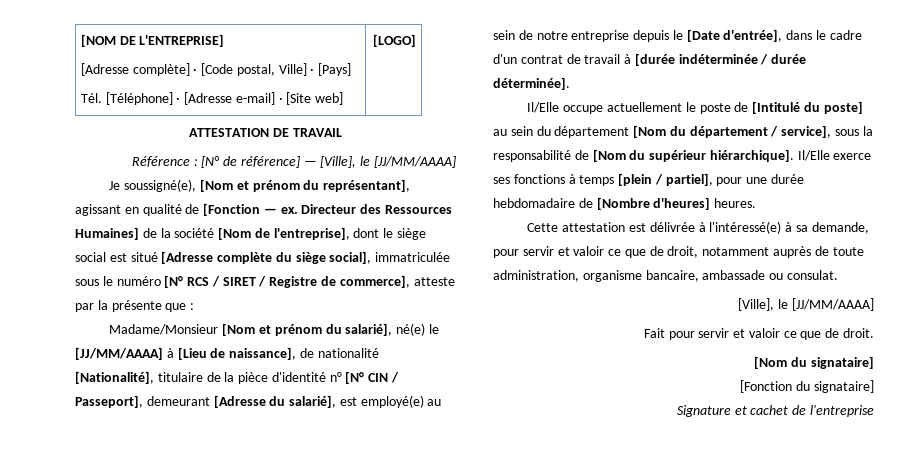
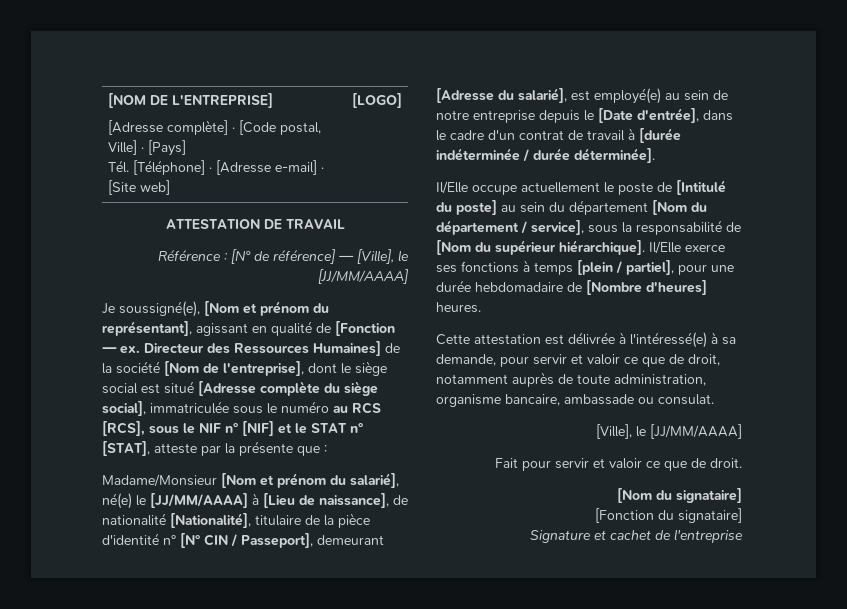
- Directeur des Ressources Humaines] de la société [Nom de l'entreprise], dont le siège social est situé [Adresse complète du siège social], immatriculée sous le numéro [N° RCS / SIRET / Registre de commerce], atteste par la présente que :
+ Directeur des Ressources Humaines] de la société [Nom de l'entreprise], dont le siège social est situé [Adresse complète du siège social], immatriculée sous le numéro au RCS [RCS], sous le NIF n° [NIF] et le STAT n° [STAT], atteste par la présente que :

